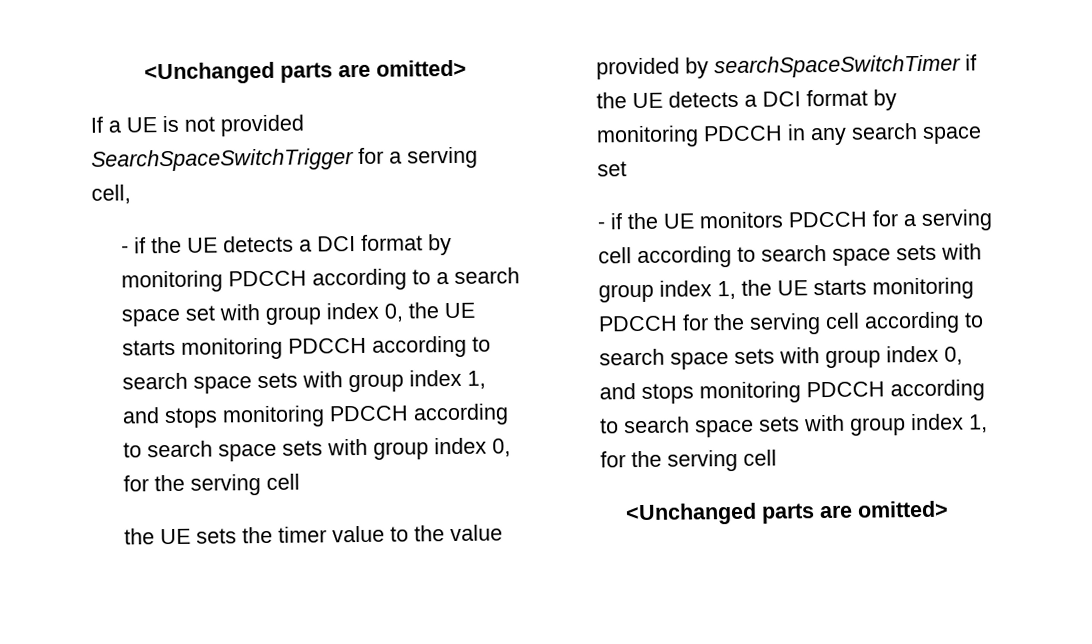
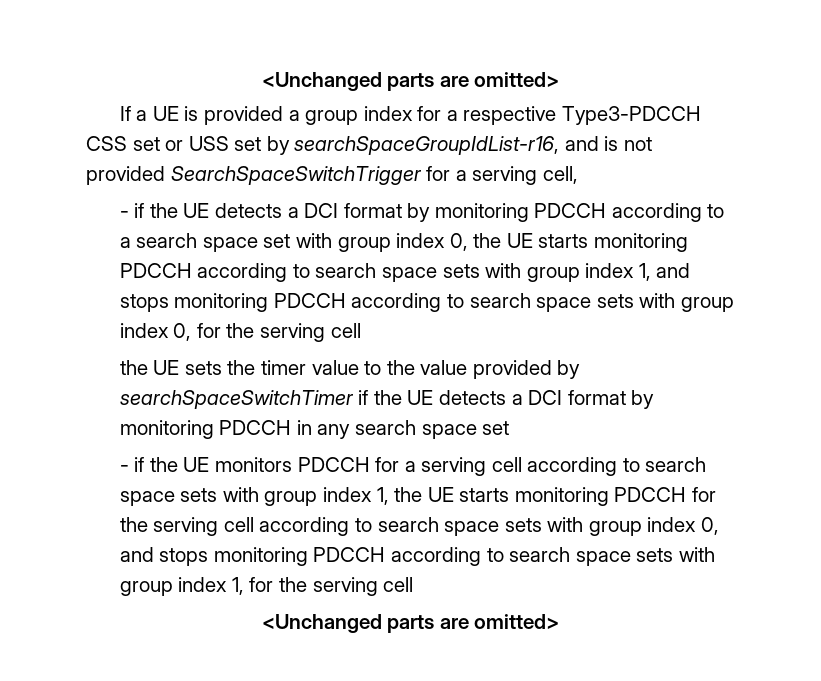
- If a UE is not provided SearchSpaceSwitchTrigger for a serving cell,
+ If a UE is provided a group index for a respective Type3-PDCCH CSS set or USS set by searchSpaceGroupIdList-r16, and is not provided SearchSpaceSwitchTrigger for a serving cell,

